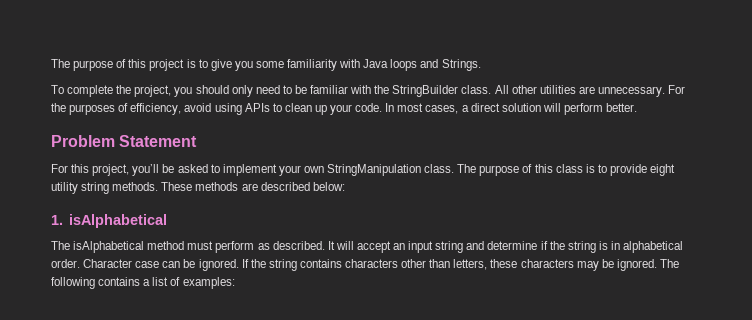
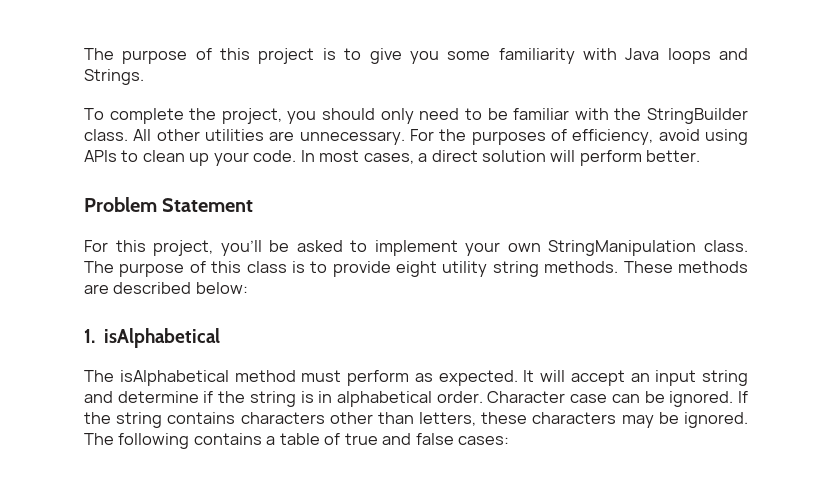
- The isAlphabetical method must perform as described.
+ The isAlphabetical method must perform as expected.
- The following contains a list of examples:
+ The following contains a table of true and false cases:

